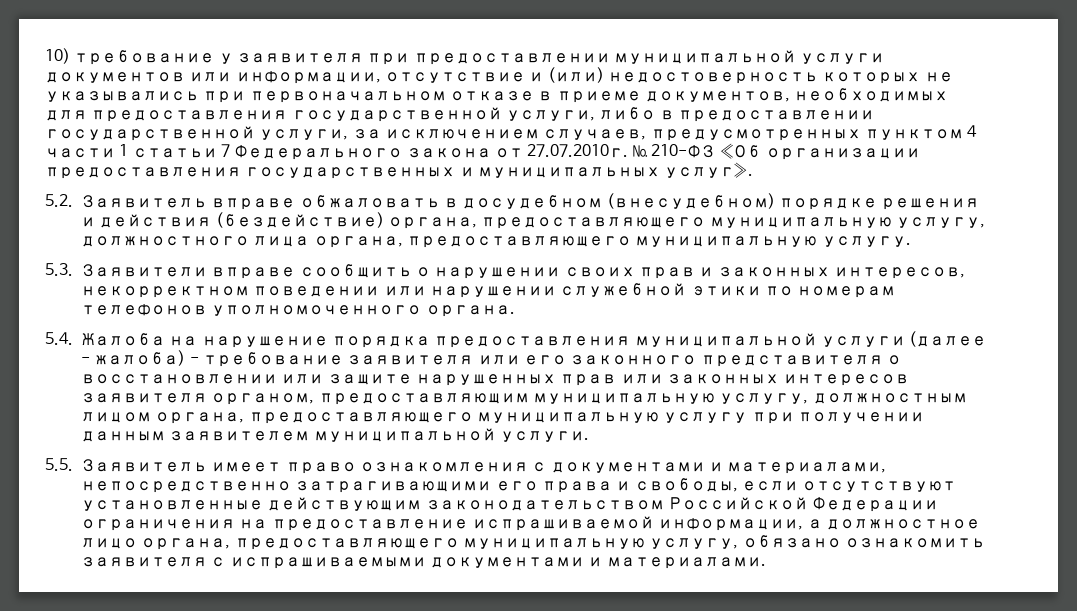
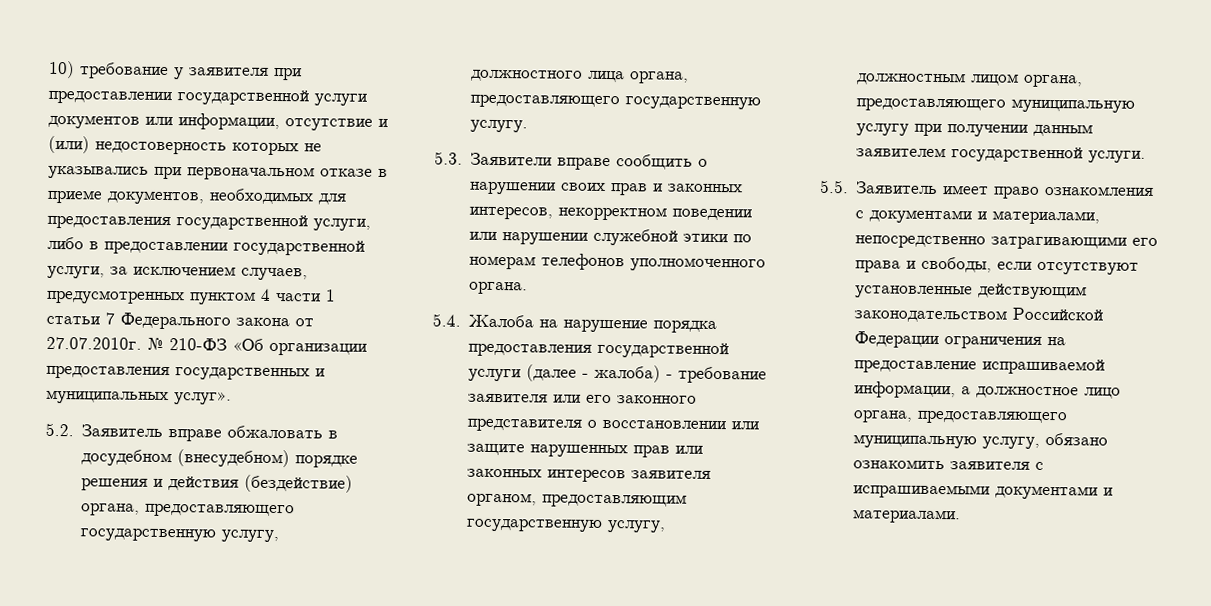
- 10) требование у заявителя при предоставлении муниципальной услуги документов или информации, отсутствие и (или) недостоверность которых не указывались при первоначальном отказе в приеме документов, необходимых для предоставления государственной услуги, либо в предоставлении государственной услуги, за исключением случаев, предусмотренных пунктом 4 части 1 статьи 7 Федерального закона от 27.07.2010г. № 210-ФЗ «Об организации предоставления государственных и муниципальных услуг».
+ 10) требование у заявителя при предоставлении государственной услуги документов или информации, отсутствие и (или) недостоверность которых не указывались при первоначальном отказе в приеме документов, необходимых для предоставления государственной услуги, либо в предоставлении государственной услуги, за исключением случаев, предусмотренных пунктом 4 части 1 статьи 7 Федерального закона от 27.07.2010г. № 210-ФЗ «Об организации предоставления государственных и муниципальных услуг».
- 5.2. Заявитель вправе обжаловать в досудебном (внесудебном) порядке решения и действия (бездействие) органа, предоставляющего муниципальную услугу, должностного лица органа, предоставляющего муниципальную услугу.
+ 5.2. Заявитель вправе обжаловать в досудебном (внесудебном) порядке решения и действия (бездействие) органа, предоставляющего государственную услугу, должностного лица органа, предоставляющего государственную услугу.
- 5.4. Жалоба на нарушение порядка предоставления муниципальной услуги (далее - жалоба) - требование заявителя или его законного представителя о восстановлении или защите нарушенных прав или законных интересов заявителя органом, предоставляющим муниципальную услугу, должностным лицом органа, предоставляющего муниципальную услугу при получении данным заявителем муниципальной услуги.
+ 5.4. Жалоба на нарушение порядка предоставления государственной услуги (далее - жалоба) - требование заявителя или его законного представителя о восстановлении или защите нарушенных прав или законных интересов заявителя органом, предоставляющим государственную услугу, должностным лицом органа, предоставляющего муниципальную услугу при получении данным заявителем государственной услуги.

